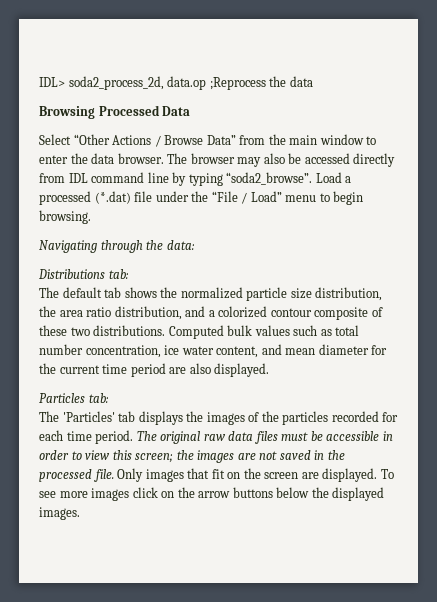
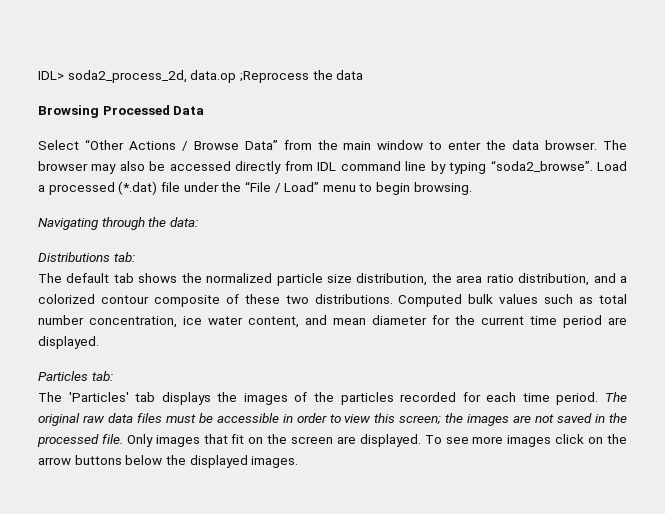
- Computed bulk values such as total number concentration, ice water content, and mean diameter for the current time period are also displayed.
+ Computed bulk values such as total number concentration, ice water content, and mean diameter for the current time period are displayed.

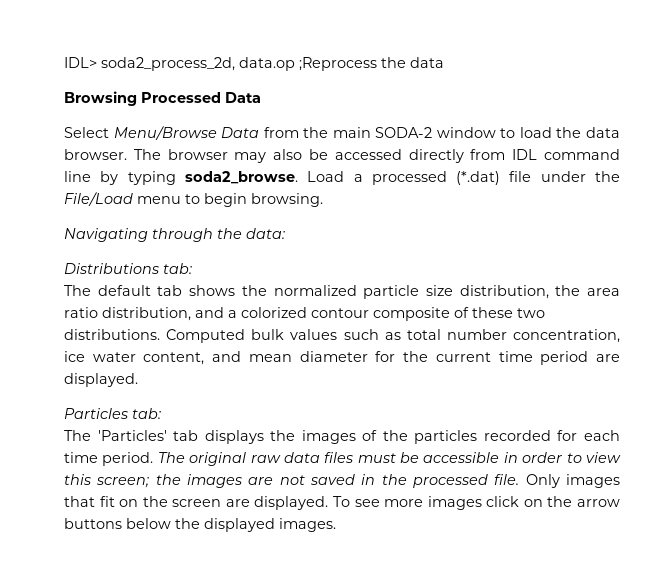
- Select “Other Actions / Browse Data” from the main window to enter the data browser.
+ Select Menu/Browse Data from the main SODA-2 window to load the data browser.
- The browser may also be accessed directly from IDL command line by typing “soda2_browse”.
+ The browser may also be accessed directly from IDL command line by typing soda2_browse.
- Load a processed (*.dat) file under the “File / Load” menu to begin browsing.
+ Load a processed (*.dat) file under the File/Load menu to begin browsing.

